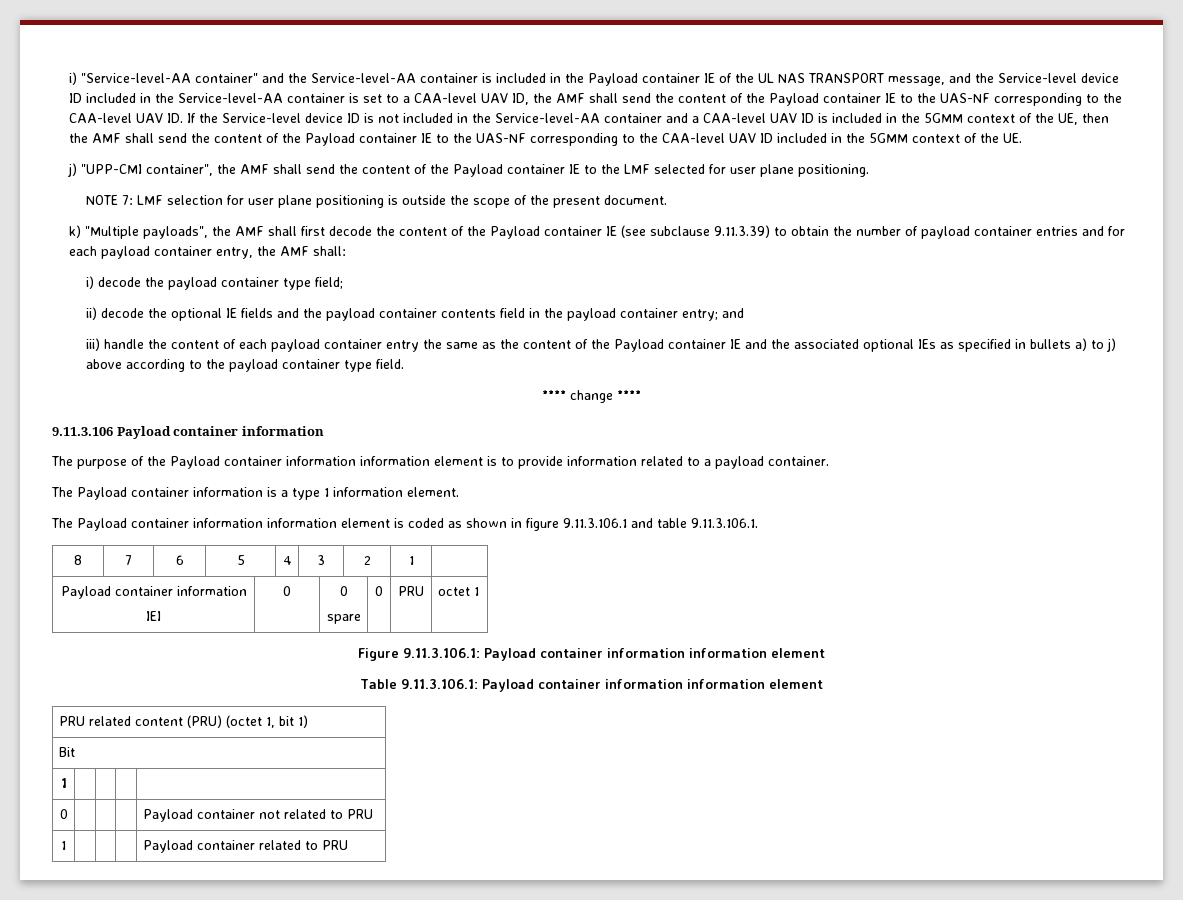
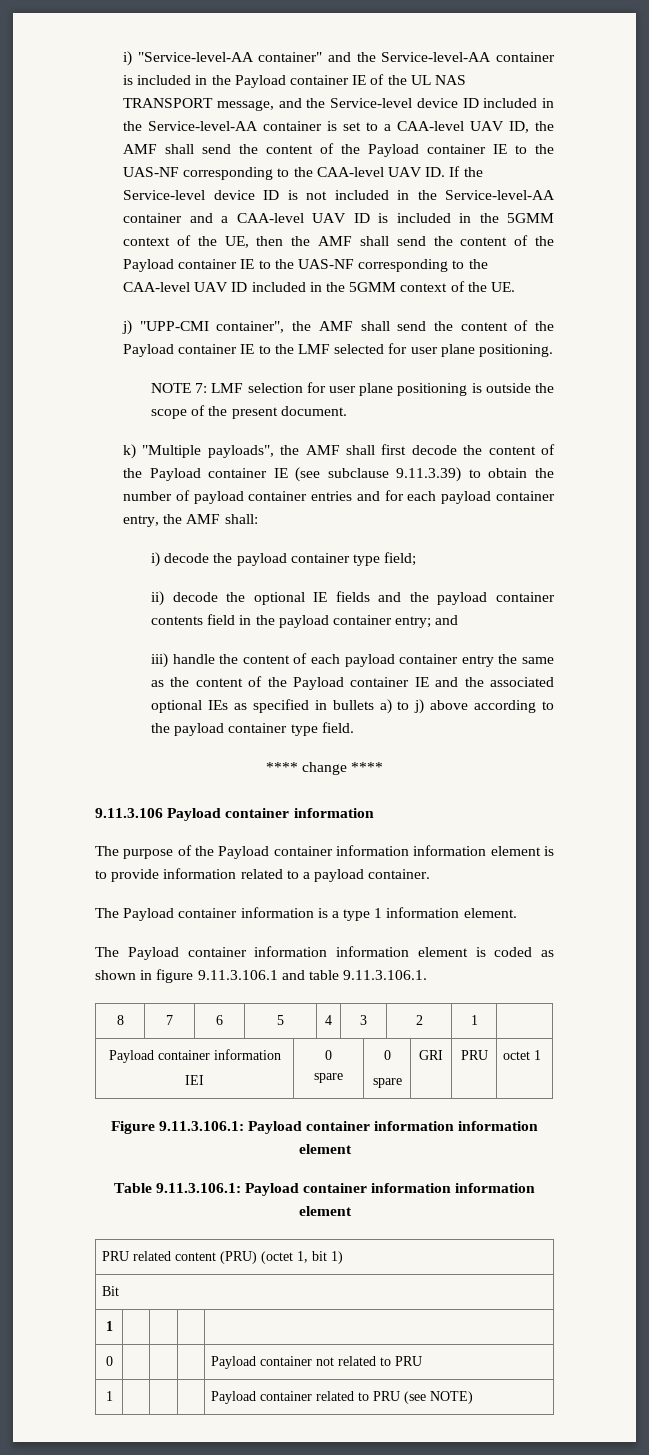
  8 | 7 | 6 | 5 | 4 | 3 | 2 | 1 |
  Payload container information
- IEI | 0 | 0
- spare | 0 | PRU | octet 1
+ IEI | 0
+ spare | 0
+ spare | GRI | PRU | octet 1
- 1 | | | | Payload container related to PRU
+ 1 | | | | Payload container related to PRU (see NOTE)

